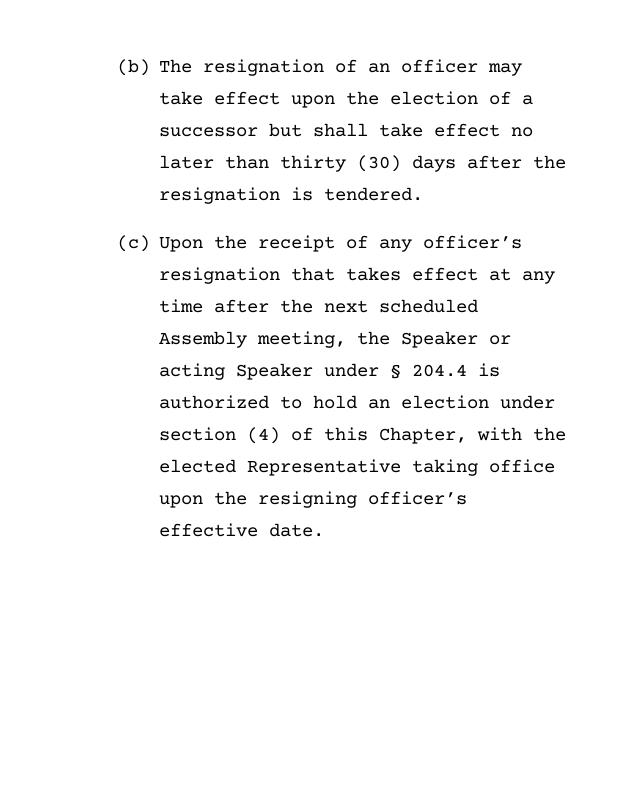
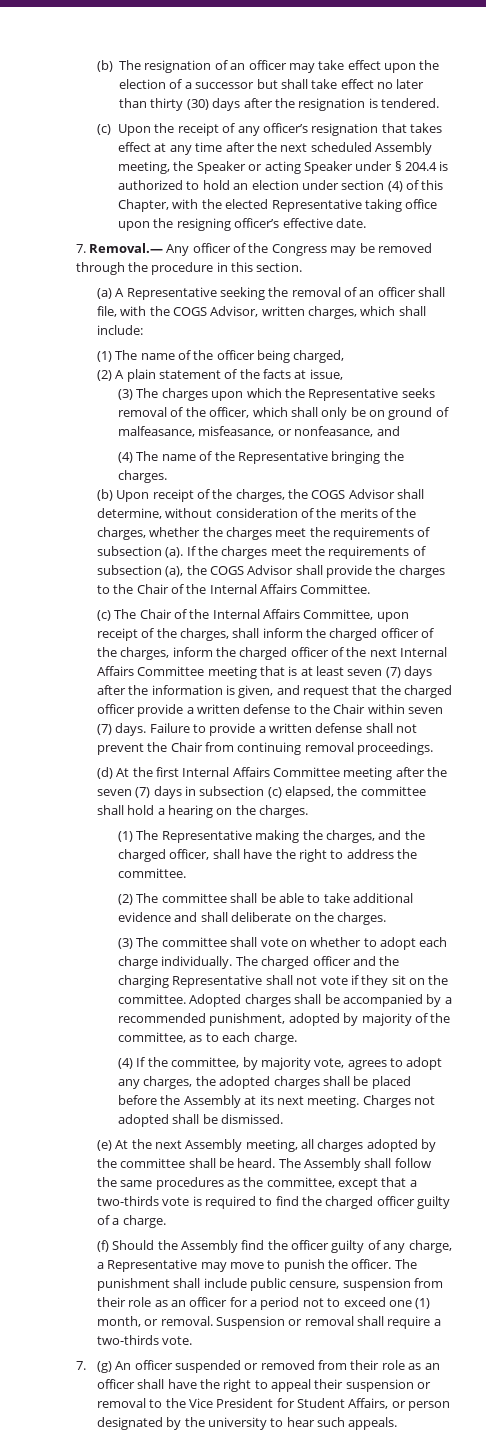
+ 7. Removal.— Any officer of the Congress may be removed through the procedure in this section.
+ (a) A Representative seeking the removal of an officer shall file, with the COGS Advisor, written charges, which shall include:
+ (1) The name of the officer being charged,
+ (2) A plain statement of the facts at issue,
+ (3) The charges upon which the Representative seeks removal of the officer, which shall only be on ground of malfeasance, misfeasance, or nonfeasance, and
+ (4) The name of the Representative bringing the charges.
+ (b) Upon receipt of the charges, the COGS Advisor shall determine, without consideration of the merits of the charges, whether the charges meet the requirements of subsection (a). If the charges meet the requirements of subsection (a), the COGS Advisor shall provide the charges to the Chair of the Internal Affairs Committee.
+ (c) The Chair of the Internal Affairs Committee, upon receipt of the charges, shall inform the charged officer of the charges, inform the charged officer of the next Internal Affairs Committee meeting that is at least seven (7) days after the information is given, and request that the charged officer provide a written defense to the Chair within seven (7) days. Failure to provide a written defense shall not prevent the Chair from continuing removal proceedings.
+ (d) At the first Internal Affairs Committee meeting after the seven (7) days in subsection (c) elapsed, the committee shall hold a hearing on the charges.
+ (1) The Representative making the charges, and the charged officer, shall have the right to address the committee.
+ (2) The committee shall be able to take additional evidence and shall deliberate on the charges.
+ (3) The committee shall vote on whether to adopt each charge individually. The charged officer and the charging Representative shall not vote if they sit on the committee. Adopted charges shall be accompanied by a recommended punishment, adopted by majority of the committee, as to each charge.
+ (4) If the committee, by majority vote, agrees to adopt any charges, the adopted charges shall be placed before the Assembly at its next meeting. Charges not adopted shall be dismissed.
+ (e) At the next Assembly meeting, all charges adopted by the committee shall be heard. The Assembly shall follow the same procedures as the committee, except that a two-thirds vote is required to find the charged officer guilty of a charge.
+ (f) Should the Assembly find the officer guilty of any charge, a Representative may move to punish the officer. The punishment shall include public censure, suspension from their role as an officer for a period not to exceed one (1) month, or removal. Suspension or removal shall require a two-thirds vote.
+ 7. (g) An officer suspended or removed from their role as an officer shall have the right to appeal their suspension or removal to the Vice President for Student Affairs, or person designated by the university to hear such appeals.

